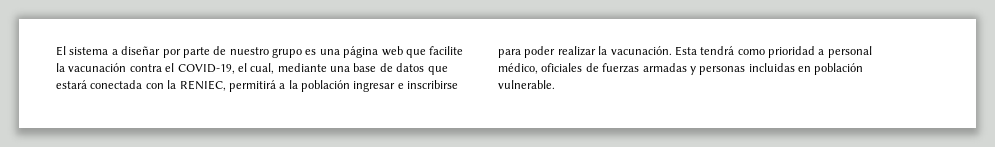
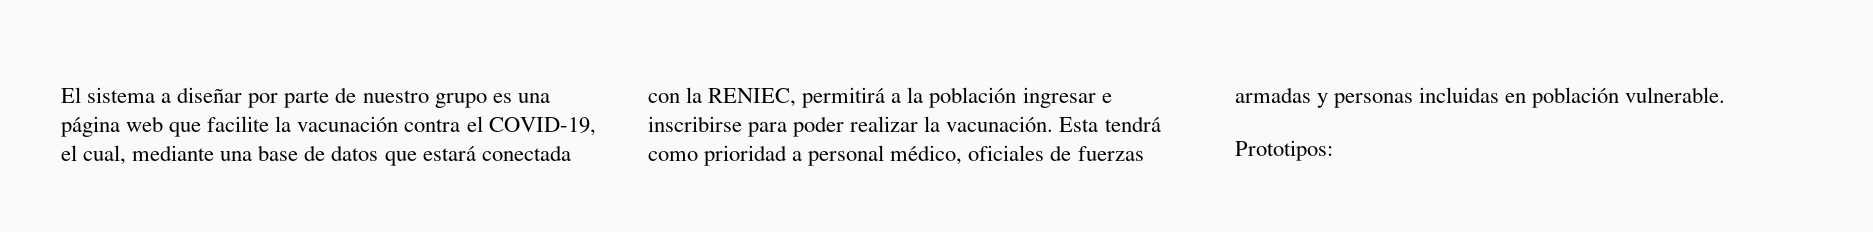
+ Prototipos:

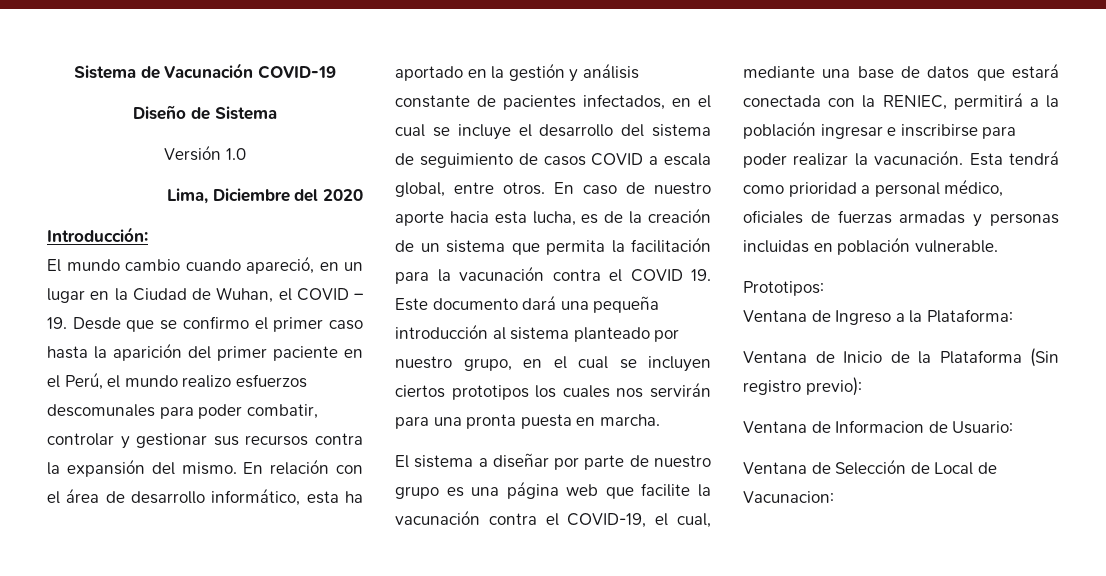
+ Sistema de Vacunación COVID-19
+ Diseño de Sistema
+ Versión 1.0
+ Lima, Diciembre del 2020
+ Introducción:
+ El mundo cambio cuando apareció, en un lugar en la Ciudad de Wuhan, el COVID – 19. Desde que se confirmo el primer caso hasta la aparición del primer paciente en el Perú, el mundo realizo esfuerzos descomunales para poder combatir, controlar y gestionar sus recursos contra la expansión del mismo. En relación con el área de desarrollo informático, esta ha aportado en la gestión y análisis constante de pacientes infectados, en el cual se incluye el desarrollo del sistema de seguimiento de casos COVID a escala global, entre otros. En caso de nuestro aporte hacia esta lucha, es de la creación de un sistema que permita la facilitación para la vacunación contra el COVID 19. Este documento dará una pequeña introducción al sistema planteado por nuestro grupo, en el cual se incluyen ciertos prototipos los cuales nos servirán para una pronta puesta en marcha.
+ Ventana de Ingreso a la Plataforma:
+ Ventana de Inicio de la Plataforma (Sin registro previo):
+ Ventana de Informacion de Usuario:
+ Ventana de Selección de Local de Vacunacion:

